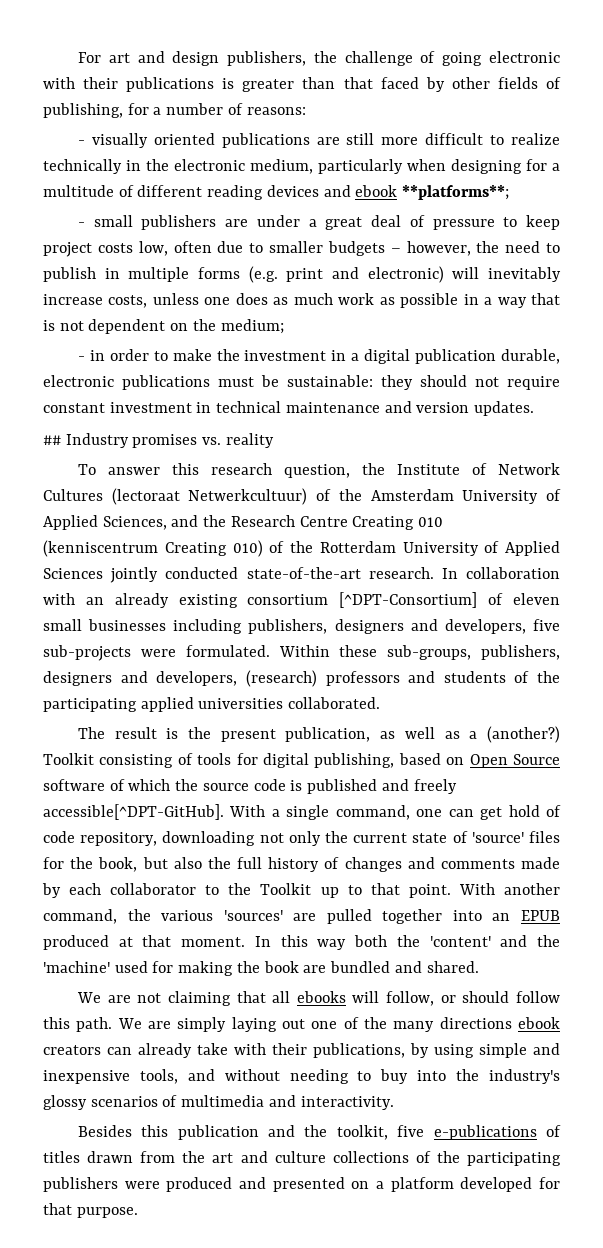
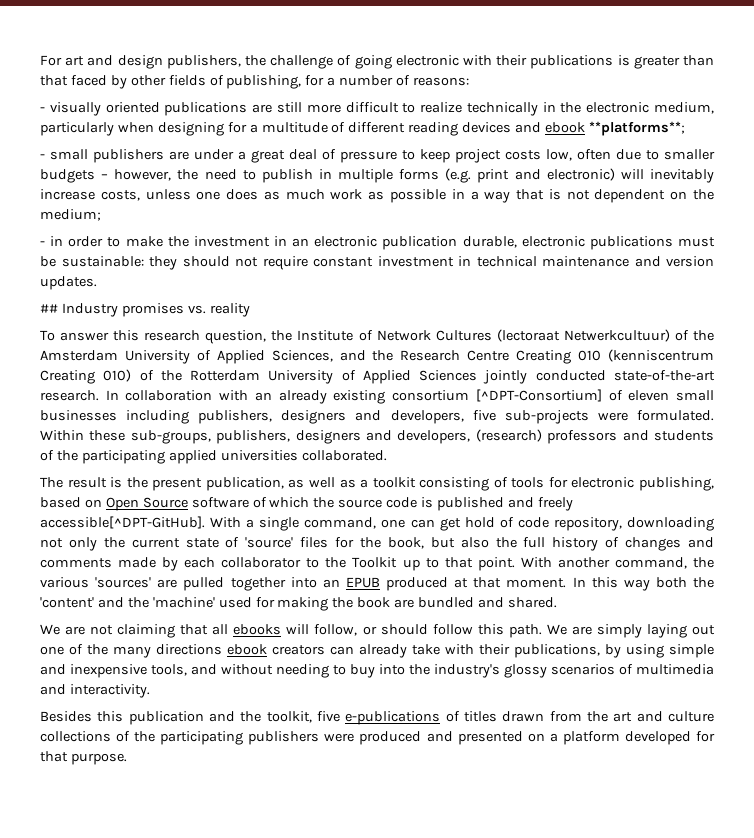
- - in order to make the investment in a digital publication durable, electronic publications must be sustainable: they should not require constant investment in technical maintenance and version updates.
+ - in order to make the investment in an electronic publication durable, electronic publications must be sustainable: they should not require constant investment in technical maintenance and version updates.
- The result is the present publication, as well as a (another?) Toolkit consisting of tools for digital publishing, based on Open Source software of which the source code is published and freely accessible[^DPT-GitHub].
+ The result is the present publication, as well as a toolkit consisting of tools for electronic publishing, based on Open Source software of which the source code is published and freely accessible[^DPT-GitHub].

